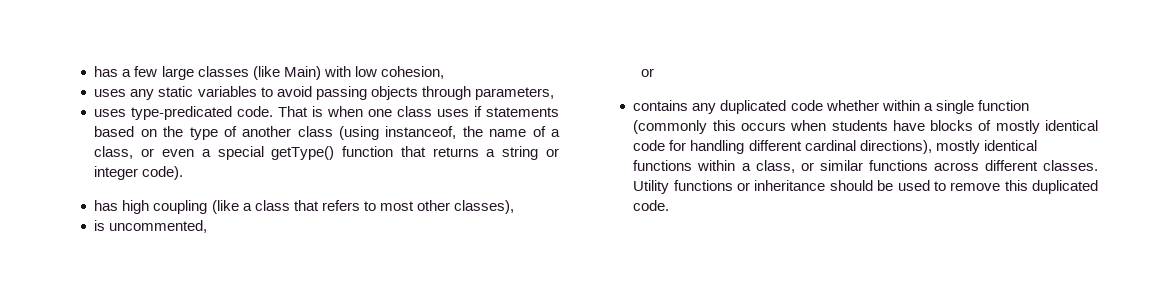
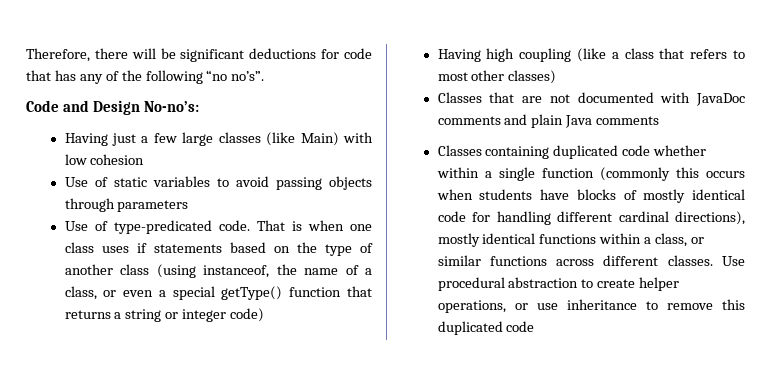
- has a few large classes (like Main) with low cohesion,
- uses any static variables to avoid passing objects through parameters,
- uses type-predicated code.
+ Therefore, there will be significant deductions for code that has any of the following “no no’s”.
+ Code and Design No-no’s:
+ Having just a few large classes (like Main) with low cohesion
+ Use of static variables to avoid passing objects through parameters
+ Use of type-predicated code.
- That is when one class uses if statements based on the type of another class (using instanceof, the name of a class, or even a special getType() function that returns a string or integer code).
- has high coupling (like a class that refers to most other classes),
- is uncommented,
- or
- contains any duplicated code whether within a single function (commonly this occurs when students have blocks of mostly identical code for handling different cardinal directions), mostly identical functions within a class, or similar functions across different classes.
+ That is when one class uses if statements based on the type of another class (using instanceof, the name of a class, or even a special getType() function that returns a string or integer code)
+ Having high coupling (like a class that refers to most other classes)
+ Classes that are not documented with JavaDoc comments and plain Java comments
+ Classes containing duplicated code whether within a single function (commonly this occurs when students have blocks of mostly identical code for handling different cardinal directions), mostly identical functions within a class, or similar functions across different classes.
- Utility functions or inheritance should be used to remove this duplicated code.
+ Use procedural abstraction to create helper operations, or use inheritance to remove this duplicated code

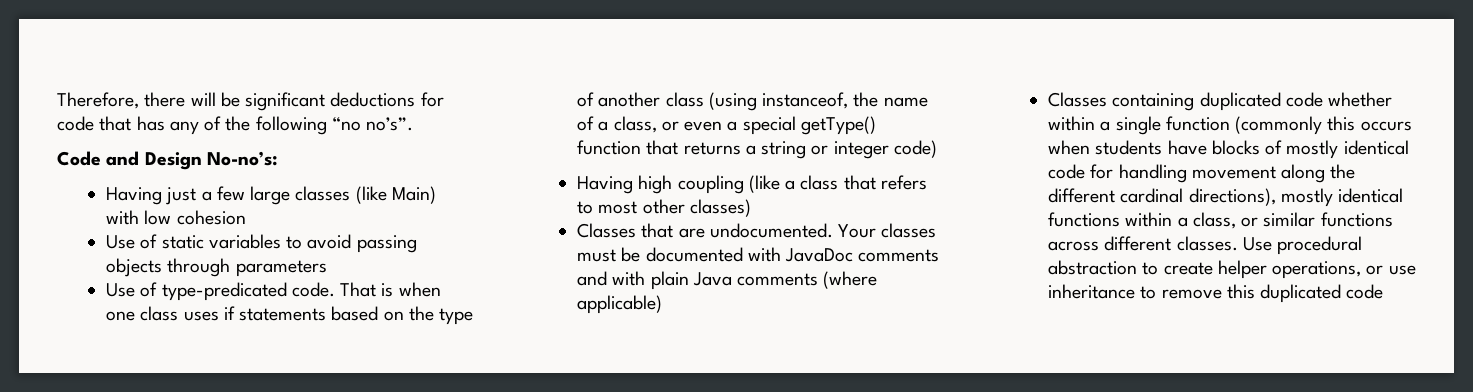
- Classes that are not documented with JavaDoc comments and plain Java comments
+ Classes that are undocumented. Your classes must be documented with JavaDoc comments and with plain Java comments (where applicable)
- Classes containing duplicated code whether within a single function (commonly this occurs when students have blocks of mostly identical code for handling different cardinal directions), mostly identical functions within a class, or similar functions across different classes.
+ Classes containing duplicated code whether within a single function (commonly this occurs when students have blocks of mostly identical code for handling movement along the different cardinal directions), mostly identical functions within a class, or similar functions across different classes.

